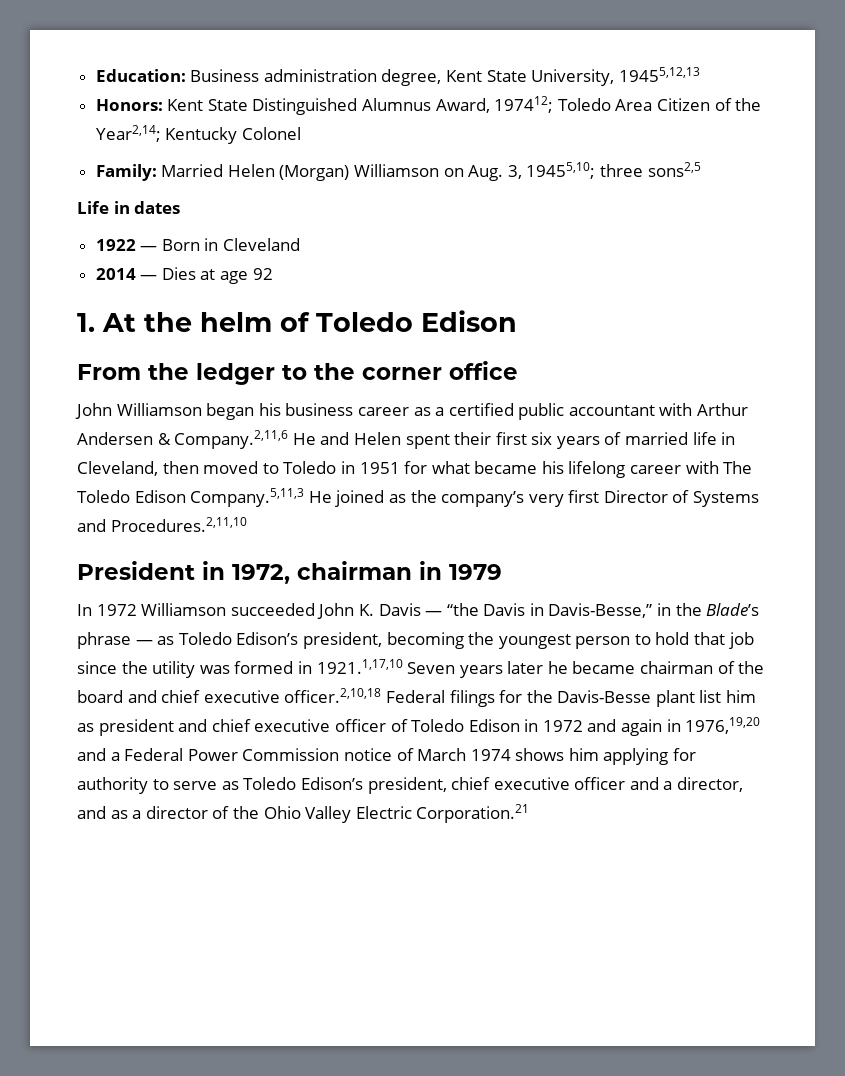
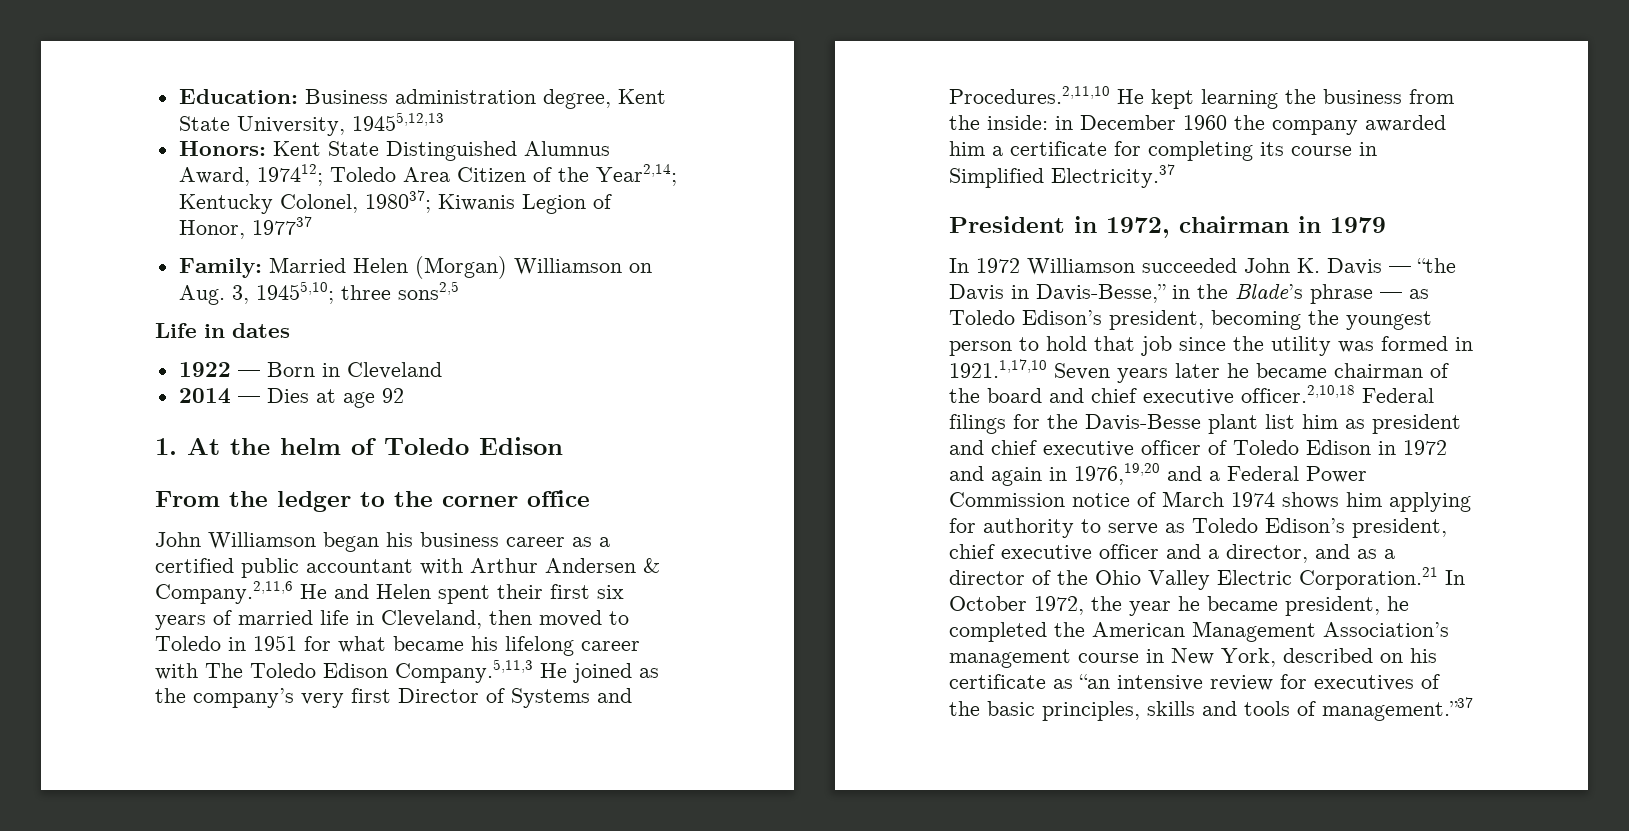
- Honors: Kent State Distinguished Alumnus Award, 197412; Toledo Area Citizen of the Year2,14; Kentucky Colonel
+ Honors: Kent State Distinguished Alumnus Award, 197412; Toledo Area Citizen of the Year2,14; Kentucky Colonel, 198037; Kiwanis Legion of Honor, 197737
- John Williamson began his business career as a certified public accountant with Arthur Andersen & Company.2,11,6 He and Helen spent their first six years of married life in Cleveland, then moved to Toledo in 1951 for what became his lifelong career with The Toledo Edison Company.5,11,3 He joined as the company’s very first Director of Systems and Procedures.2,11,10
+ John Williamson began his business career as a certified public accountant with Arthur Andersen & Company.2,11,6 He and Helen spent their first six years of married life in Cleveland, then moved to Toledo in 1951 for what became his lifelong career with The Toledo Edison Company.5,11,3 He joined as the company’s very first Director of Systems and Procedures.2,11,10 He kept learning the business from the inside: in December 1960 the company awarded him a certificate for completing its course in Simplified Electricity.37
- In 1972 Williamson succeeded John K. Davis — “the Davis in Davis-Besse,” in the Blade’s phrase — as Toledo Edison’s president, becoming the youngest person to hold that job since the utility was formed in 1921.1,17,10 Seven years later he became chairman of the board and chief executive officer.2,10,18 Federal filings for the Davis-Besse plant list him as president and chief executive officer of Toledo Edison in 1972 and again in 1976,19,20 and a Federal Power Commission notice of March 1974 shows him applying for authority to serve as Toledo Edison’s president, chief executive officer and a director, and as a director of the Ohio Valley Electric Corporation.21
+ In 1972 Williamson succeeded John K. Davis — “the Davis in Davis-Besse,” in the Blade’s phrase — as Toledo Edison’s president, becoming the youngest person to hold that job since the utility was formed in 1921.1,17,10 Seven years later he became chairman of the board and chief executive officer.2,10,18 Federal filings for the Davis-Besse plant list him as president and chief executive officer of Toledo Edison in 1972 and again in 1976,19,20 and a Federal Power Commission notice of March 1974 shows him applying for authority to serve as Toledo Edison’s president, chief executive officer and a director, and as a director of the Ohio Valley Electric Corporation.21 In October 1972, the year he became president, he completed the American Management Association’s management course in New York, described on his certificate as “an intensive review for executives of the basic principles, skills and tools of management.”37

